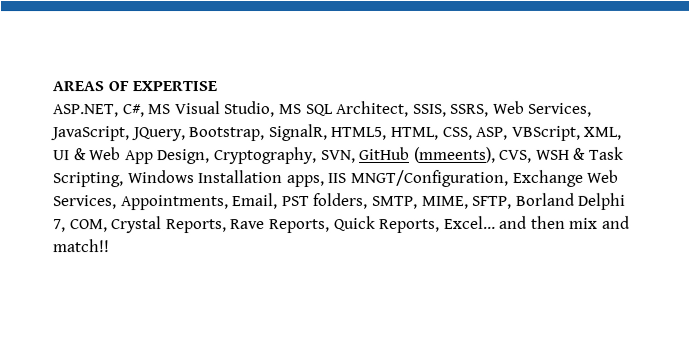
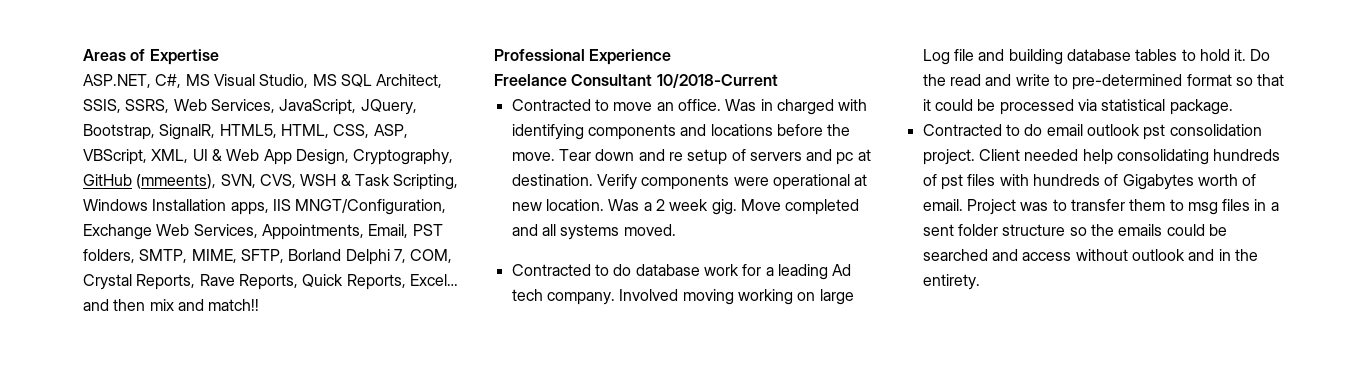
- AREAS OF EXPERTISE
+ Areas of Expertise
- ASP.NET, C#, MS Visual Studio, MS SQL Architect, SSIS, SSRS, Web Services, JavaScript, JQuery, Bootstrap, SignalR, HTML5, HTML, CSS, ASP, VBScript, XML, UI & Web App Design, Cryptography, SVN, GitHub (mmeents), CVS, WSH & Task Scripting, Windows Installation apps, IIS MNGT/Configuration, Exchange Web Services, Appointments, Email, PST folders, SMTP, MIME, SFTP, Borland Delphi 7, COM, Crystal Reports, Rave Reports, Quick Reports, Excel… and then mix and match!!
+ ASP.NET, C#, MS Visual Studio, MS SQL Architect, SSIS, SSRS, Web Services, JavaScript, JQuery, Bootstrap, SignalR, HTML5, HTML, CSS, ASP, VBScript, XML, UI & Web App Design, Cryptography, GitHub (mmeents), SVN, CVS, WSH & Task Scripting, Windows Installation apps, IIS MNGT/Configuration, Exchange Web Services, Appointments, Email, PST folders, SMTP, MIME, SFTP, Borland Delphi 7, COM, Crystal Reports, Rave Reports, Quick Reports, Excel… and then mix and match!!
+ Professional Experience
+ Freelance Consultant 10/2018-Current
+ Contracted to move an office. Was in charged with identifying components and locations before the move. Tear down and re setup of servers and pc at destination. Verify components were operational at new location. Was a 2 week gig. Move completed and all systems moved.
+ Contracted to do database work for a leading Ad tech company. Involved moving working on large Log file and building database tables to hold it. Do the read and write to pre-determined format so that it could be processed via statistical package.
+ Contracted to do email outlook pst consolidation project. Client needed help consolidating hundreds of pst files with hundreds of Gigabytes worth of email. Project was to transfer them to msg files in a sent folder structure so the emails could be searched and access without outlook and in the entirety.

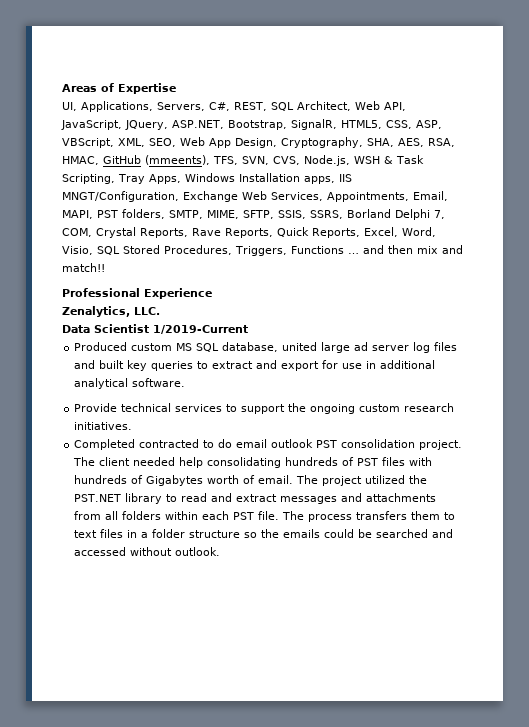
- ASP.NET, C#, MS Visual Studio, MS SQL Architect, SSIS, SSRS, Web Services, JavaScript, JQuery, Bootstrap, SignalR, HTML5, HTML, CSS, ASP, VBScript, XML, UI & Web App Design, Cryptography, GitHub (mmeents), SVN, CVS, WSH & Task Scripting, Windows Installation apps, IIS MNGT/Configuration, Exchange Web Services, Appointments, Email, PST folders, SMTP, MIME, SFTP, Borland Delphi 7, COM, Crystal Reports, Rave Reports, Quick Reports, Excel… and then mix and match!!
+ UI, Applications, Servers, C#, REST, SQL Architect, Web API, JavaScript, JQuery, ASP.NET, Bootstrap, SignalR, HTML5, CSS, ASP, VBScript, XML, SEO, Web App Design, Cryptography, SHA, AES, RSA, HMAC, GitHub (mmeents), TFS, SVN, CVS, Node.js, WSH & Task Scripting, Tray Apps, Windows Installation apps, IIS MNGT/Configuration, Exchange Web Services, Appointments, Email, MAPI, PST folders, SMTP, MIME, SFTP, SSIS, SSRS, Borland Delphi 7, COM, Crystal Reports, Rave Reports, Quick Reports, Excel, Word, Visio, SQL Stored Procedures, Triggers, Functions … and then mix and match!!
- Freelance Consultant 10/2018-Current
- Contracted to move an office. Was in charged with identifying components and locations before the move. Tear down and re setup of servers and pc at destination. Verify components were operational at new location. Was a 2 week gig. Move completed and all systems moved.
- Contracted to do database work for a leading Ad tech company. Involved moving working on large Log file and building database tables to hold it. Do the read and write to pre-determined format so that it could be processed via statistical package.
- Contracted to do email outlook pst consolidation project.
+ Zenalytics, LLC.
+ Data Scientist 1/2019-Current
+ Produced custom MS SQL database, united large ad server log files and built key queries to extract and export for use in additional analytical software.
+ Provide technical services to support the ongoing custom research initiatives.
+ Completed contracted to do email outlook PST consolidation project.
- Client needed help consolidating hundreds of pst files with hundreds of Gigabytes worth of email.
+ The client needed help consolidating hundreds of PST files with hundreds of Gigabytes worth of email.
- Project was to transfer them to msg files in a sent folder structure so the emails could be searched and access without outlook and in the entirety.
+ The project utilized the PST.NET library to read and extract messages and attachments from all folders within each PST file. The process transfers them to text files in a folder structure so the emails could be searched and accessed without outlook.

